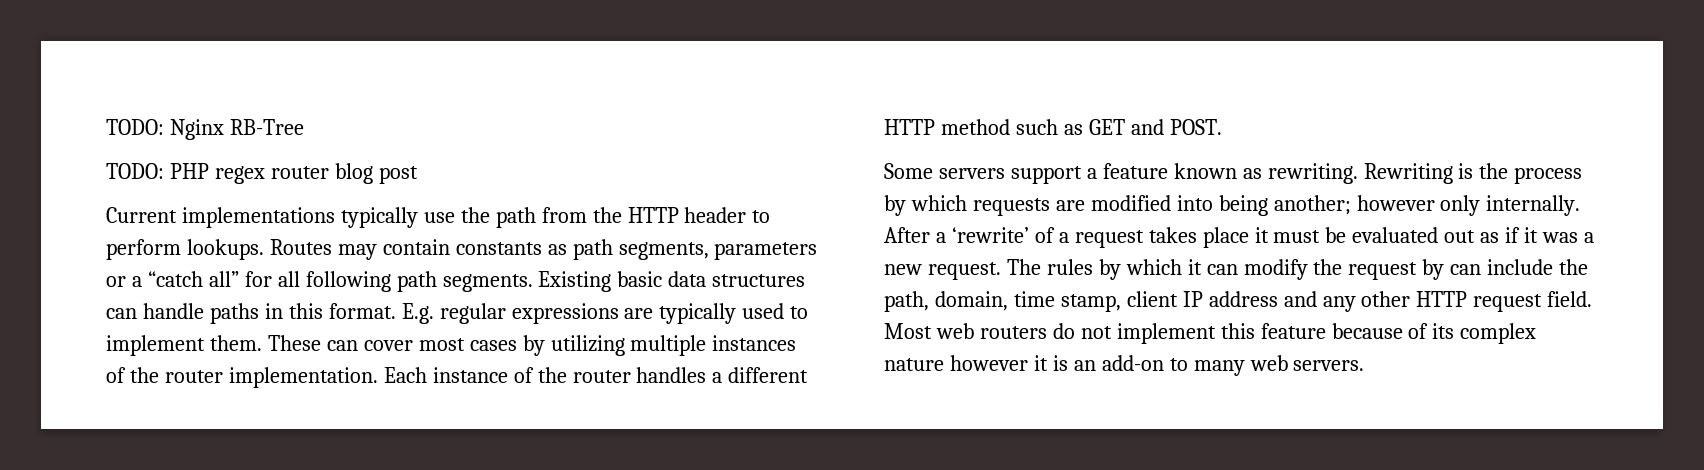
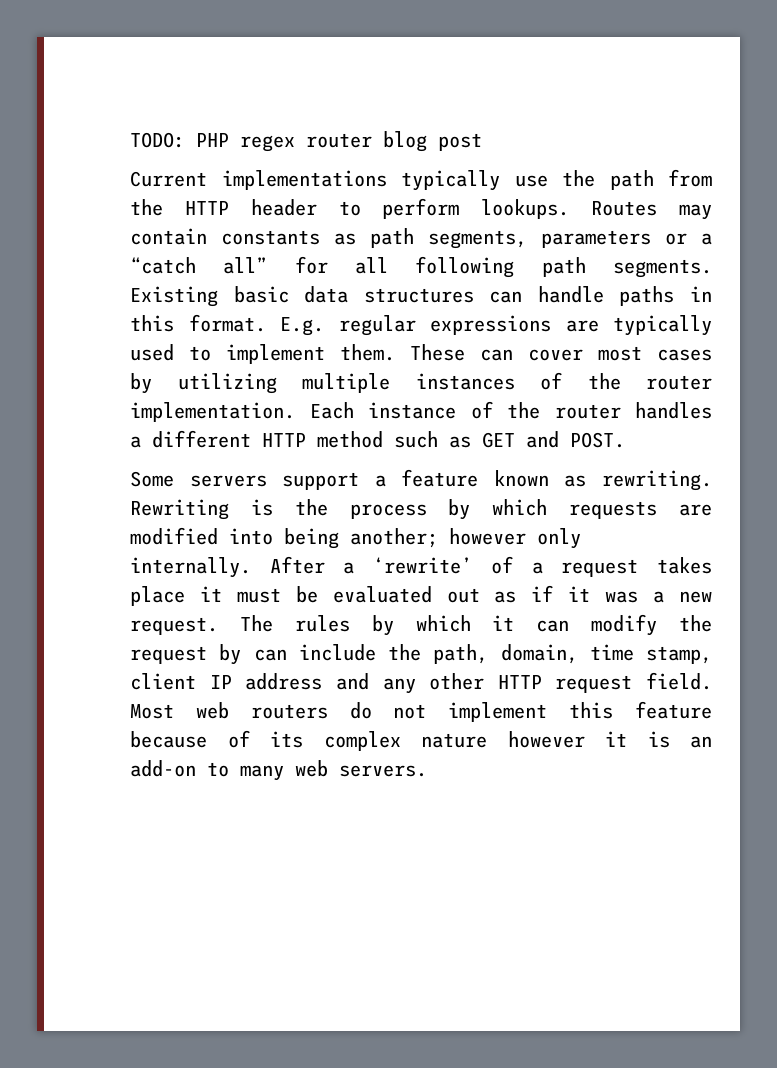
- TODO: Nginx RB-Tree

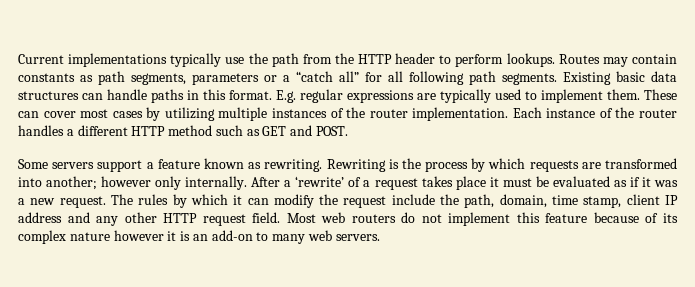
- TODO: PHP regex router blog post
- Rewriting is the process by which requests are modified into being another; however only internally.
+ Rewriting is the process by which requests are transformed into another; however only internally.
- After a ‘rewrite’ of a request takes place it must be evaluated out as if it was a new request.
+ After a ‘rewrite’ of a request takes place it must be evaluated as if it was a new request.
- The rules by which it can modify the request by can include the path, domain, time stamp, client IP address and any other HTTP request field.
+ The rules by which it can modify the request include the path, domain, time stamp, client IP address and any other HTTP request field.

